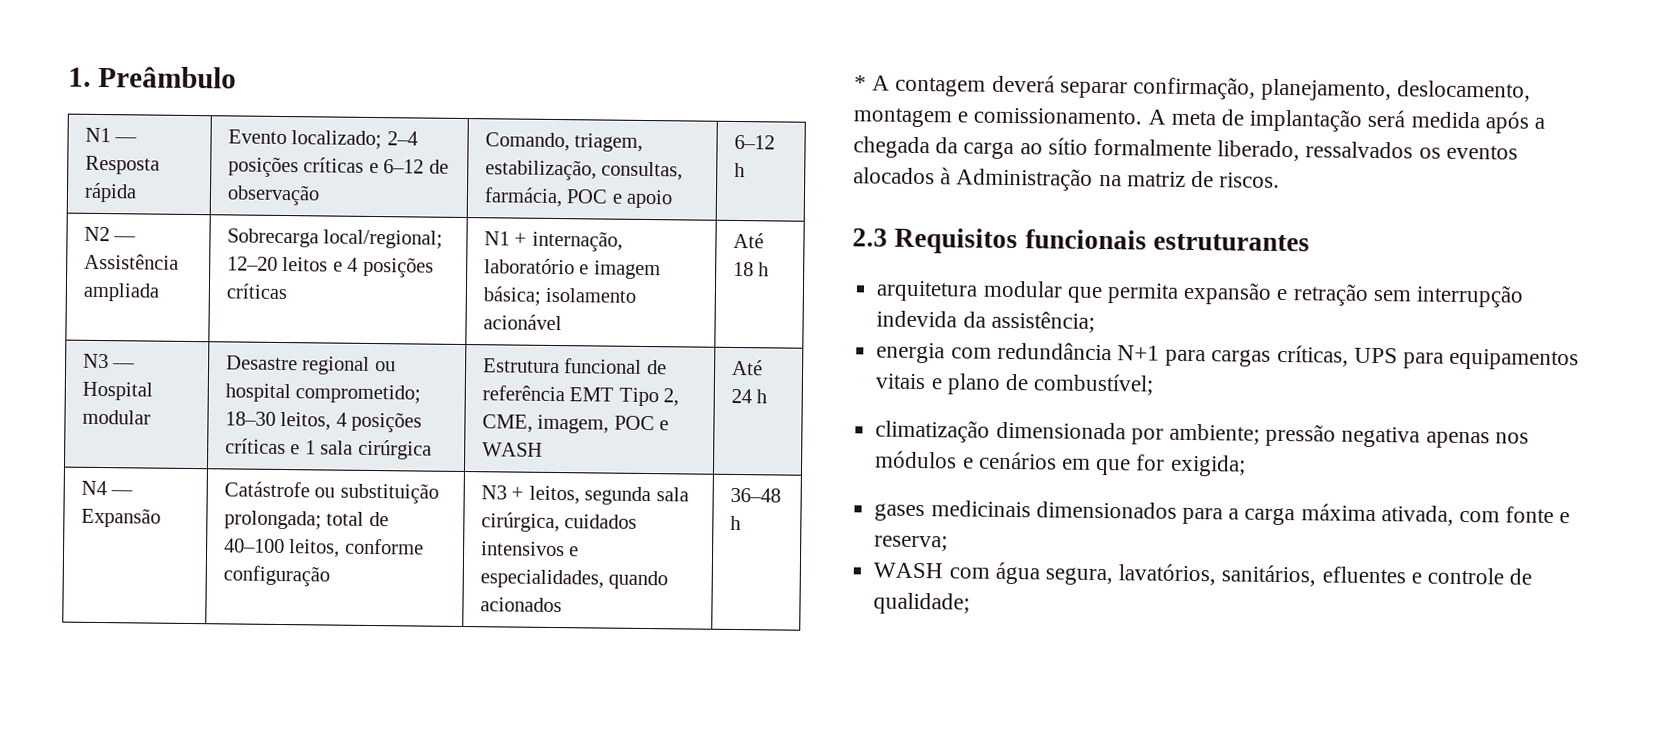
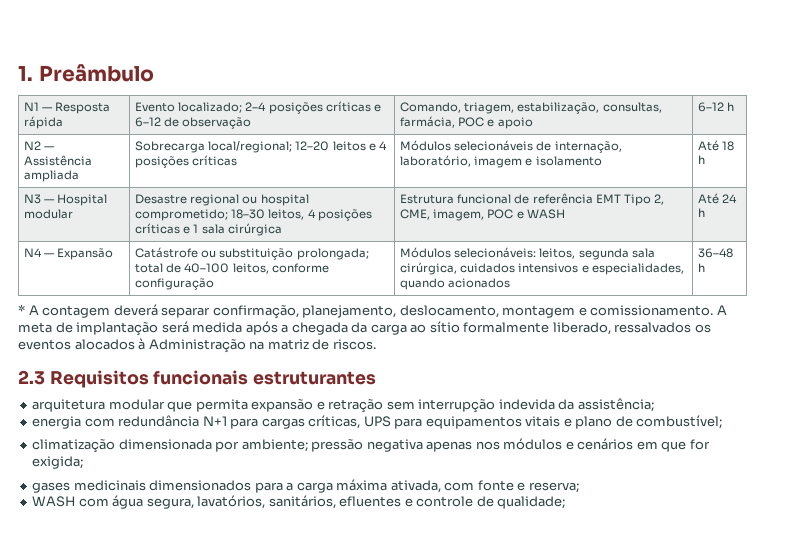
- N2 — Assistência ampliada | Sobrecarga local/regional; 12–20 leitos e 4 posições críticas | N1 + internação, laboratório e imagem básica; isolamento acionável | Até 18 h
+ N2 — Assistência ampliada | Sobrecarga local/regional; 12–20 leitos e 4 posições críticas | Módulos selecionáveis de internação, laboratório, imagem e isolamento | Até 18 h
- N4 — Expansão | Catástrofe ou substituição prolongada; total de 40–100 leitos, conforme configuração | N3 + leitos, segunda sala cirúrgica, cuidados intensivos e especialidades, quando acionados | 36–48 h
+ N4 — Expansão | Catástrofe ou substituição prolongada; total de 40–100 leitos, conforme configuração | Módulos selecionáveis: leitos, segunda sala cirúrgica, cuidados intensivos e especialidades, quando acionados | 36–48 h

